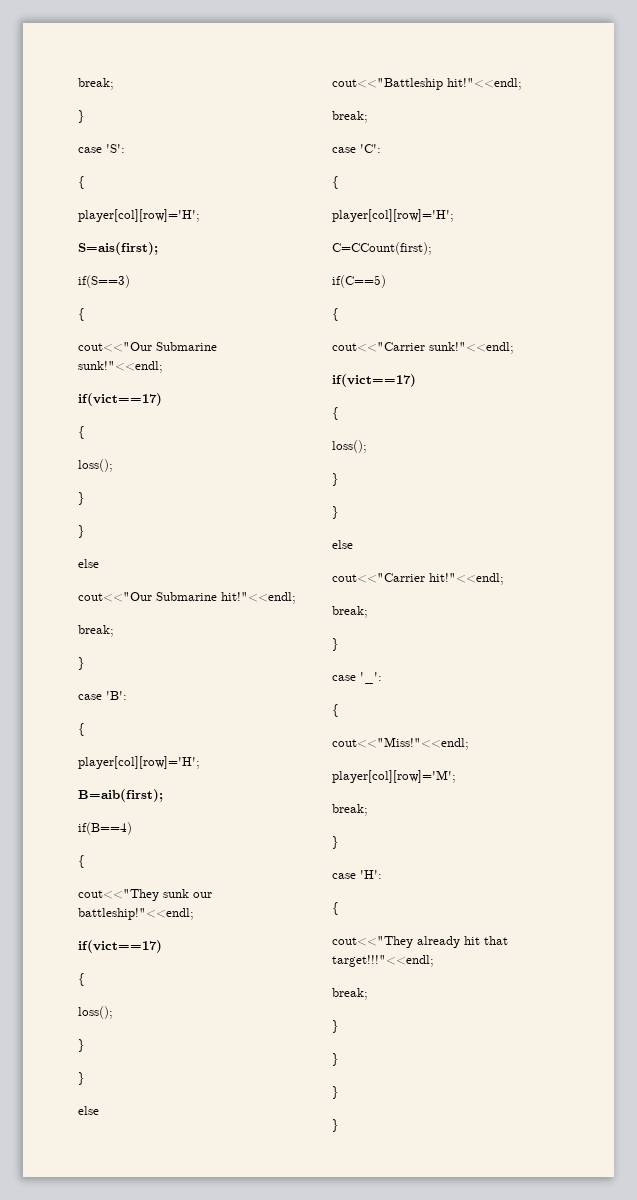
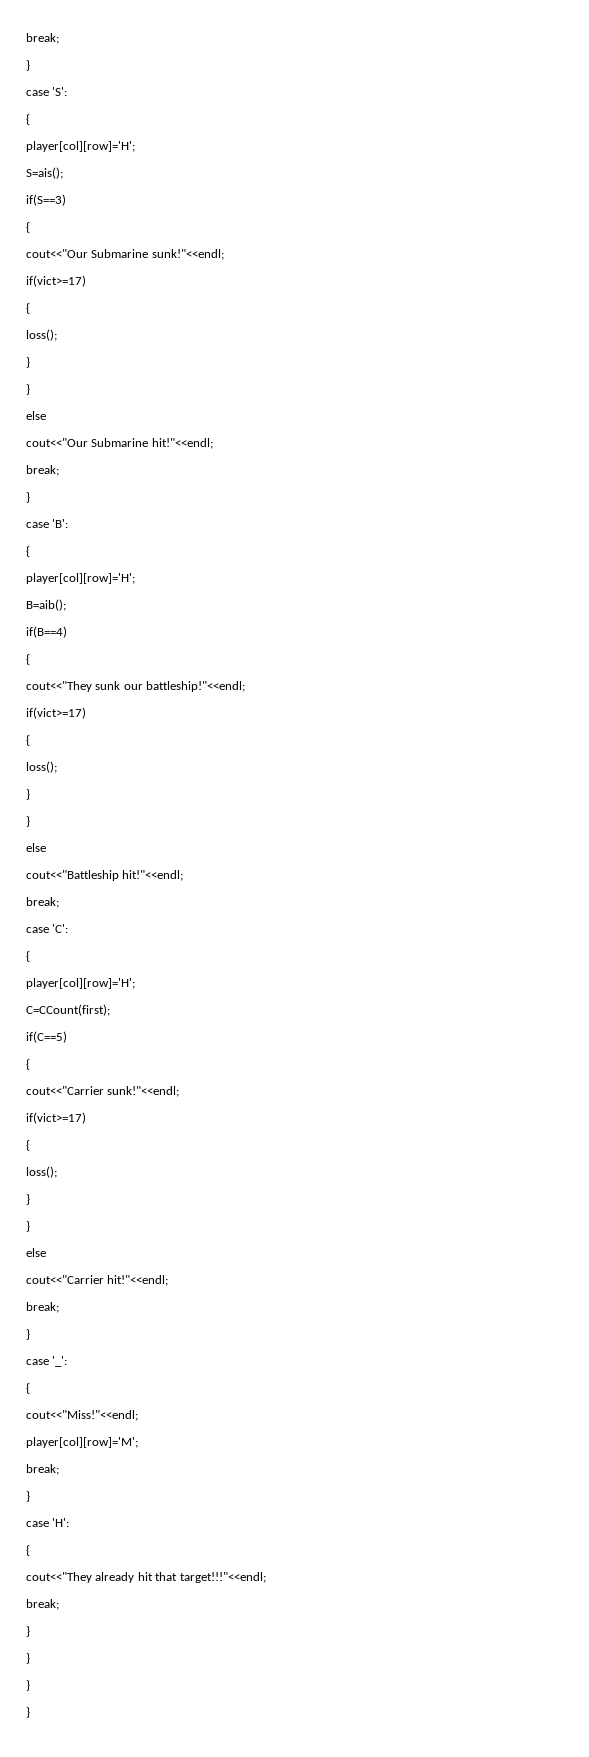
- S=ais(first);
+ S=ais();
  cout<<"Our Submarine sunk!"<<endl;
- if(vict==17)
+ if(vict>=17)
- B=aib(first);
+ B=aib();
  cout<<"They sunk our battleship!"<<endl;
- if(vict==17)
+ if(vict>=17)
  cout<<"Carrier sunk!"<<endl;
- if(vict==17)
+ if(vict>=17)

